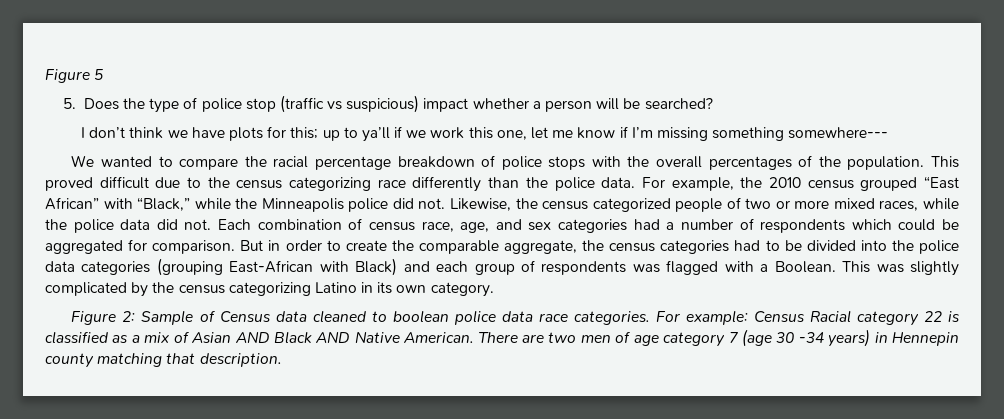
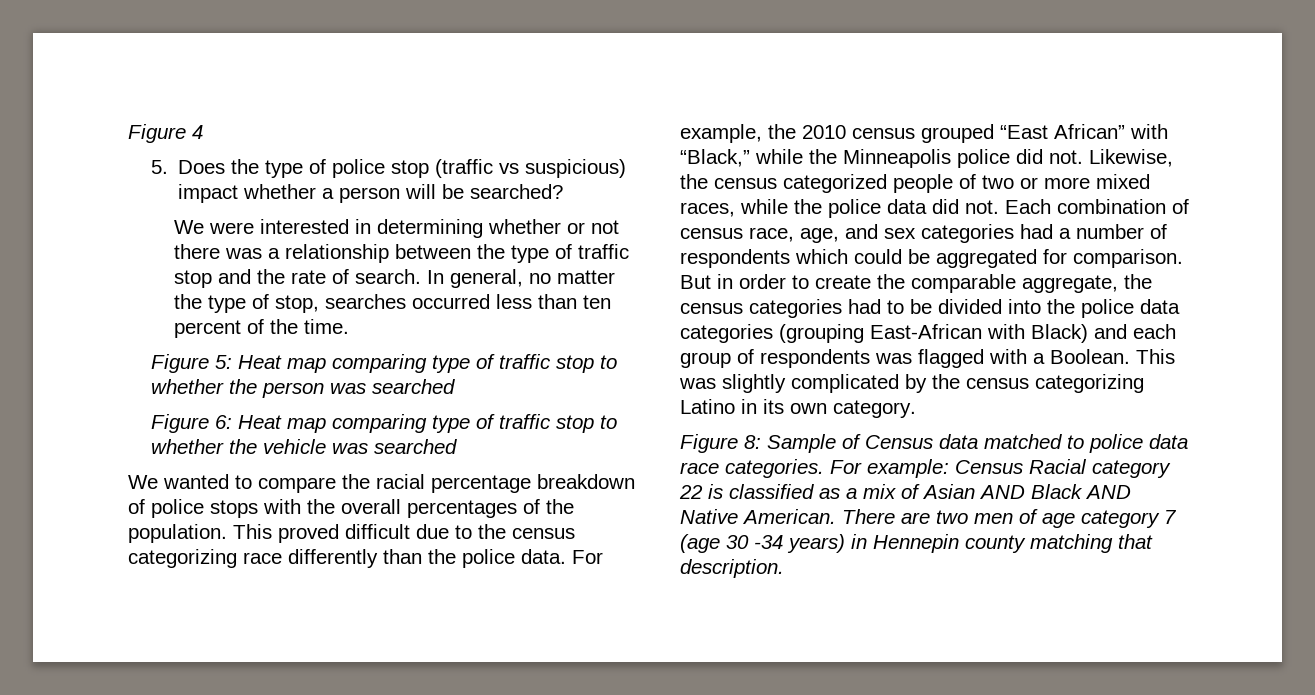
- Figure 5
+ Figure 4
- I don’t think we have plots for this; up to ya’ll if we work this one, let me know if I’m missing something somewhere---
+ We were interested in determining whether or not there was a relationship between the type of traffic stop and the rate of search. In general, no matter the type of stop, searches occurred less than ten percent of the time.
+ Figure 5: Heat map comparing type of traffic stop to whether the person was searched
+ Figure 6: Heat map comparing type of traffic stop to whether the vehicle was searched
- Figure 2: Sample of Census data cleaned to boolean police data race categories.
+ Figure 8: Sample of Census data matched to police data race categories.

